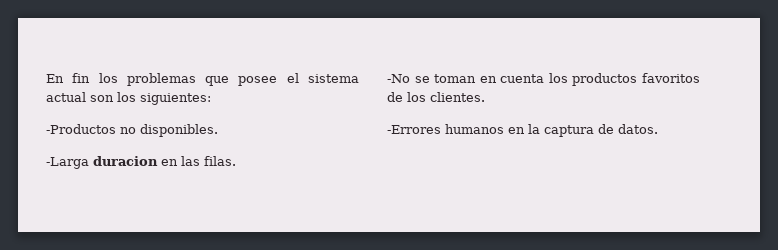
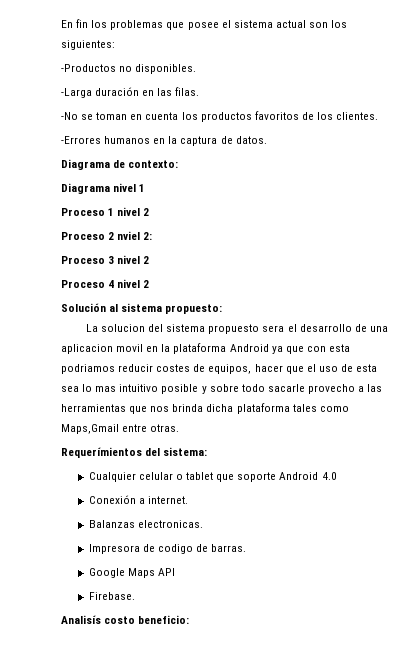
- -Larga duracion en las filas.
+ -Larga duración en las filas.
+ Diagrama de contexto:
+ Diagrama nivel 1
+ Proceso 1 nivel 2
+ Proceso 2 nviel 2:
+ Proceso 3 nivel 2
+ Proceso 4 nivel 2
+ Solución al sistema propuesto:
+ La solucion del sistema propuesto sera el desarrollo de una aplicacion movil en la plataforma Android ya que con esta podriamos reducir costes de equipos, hacer que el uso de esta sea lo mas intuitivo posible y sobre todo sacarle provecho a las herramientas que nos brinda dicha plataforma tales como Maps,Gmail entre otras.
+ Requerímientos del sistema:
+ Cualquier celular o tablet que soporte Android 4.0
+ Conexión a internet.
+ Balanzas electronicas.
+ Impresora de codigo de barras.
+ Google Maps API
+ Firebase.
+ Analisís costo beneficio:

